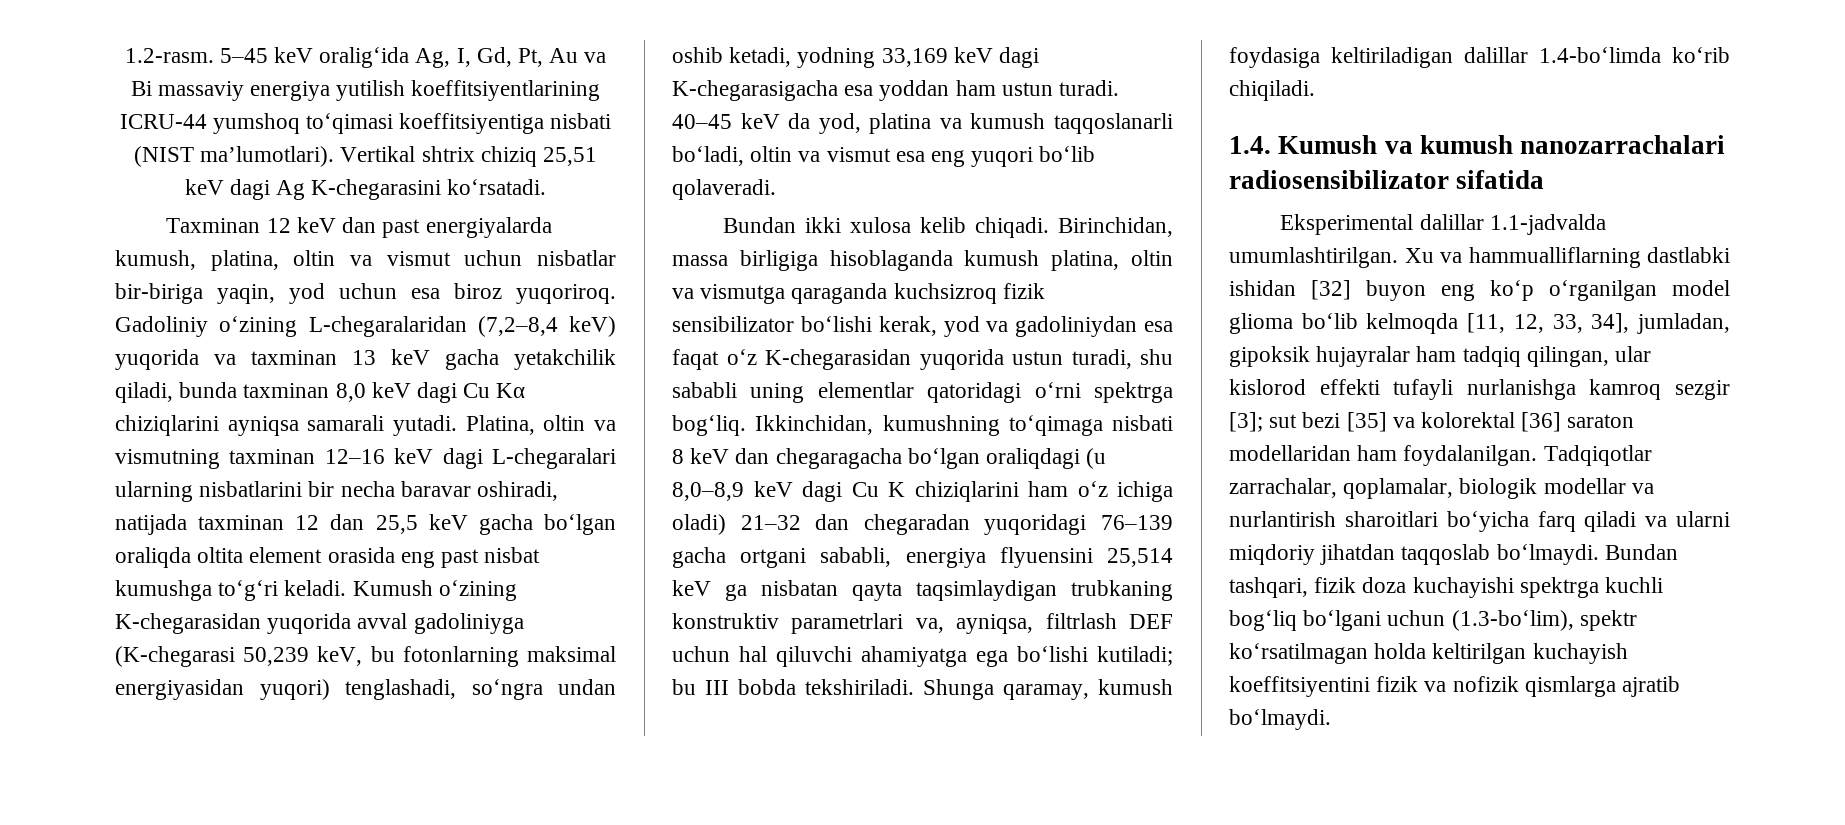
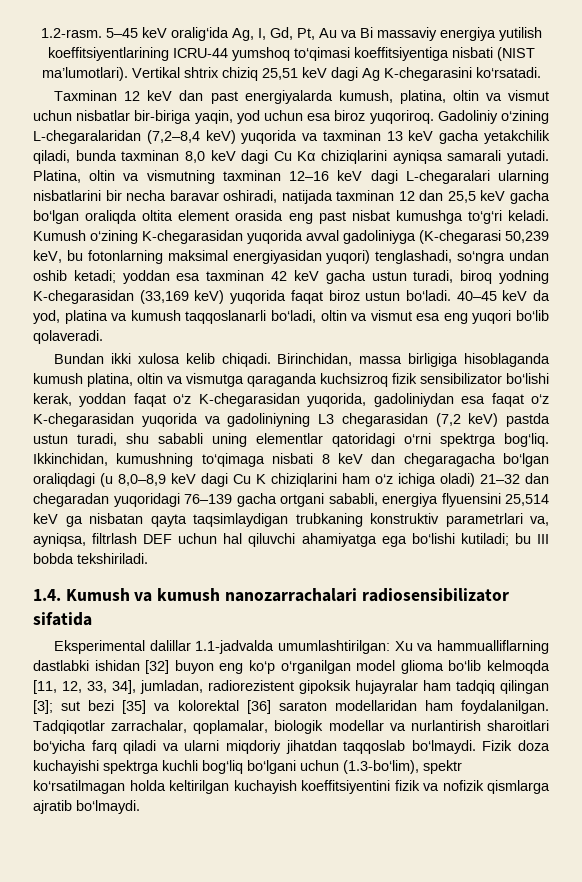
- Kumush o‘zining K-chegarasidan yuqorida avval gadoliniyga (K-chegarasi 50,239 keV, bu fotonlarning maksimal energiyasidan yuqori) tenglashadi, so‘ngra undan oshib ketadi, yodning 33,169 keV dagi K-chegarasigacha esa yoddan ham ustun turadi.
+ Kumush o‘zining K-chegarasidan yuqorida avval gadoliniyga (K-chegarasi 50,239 keV, bu fotonlarning maksimal energiyasidan yuqori) tenglashadi, so‘ngra undan oshib ketadi; yoddan esa taxminan 42 keV gacha ustun turadi, biroq yodning K-chegarasidan (33,169 keV) yuqorida faqat biroz ustun bo‘ladi.
- Birinchidan, massa birligiga hisoblaganda kumush platina, oltin va vismutga qaraganda kuchsizroq fizik sensibilizator bo‘lishi kerak, yod va gadoliniydan esa faqat o‘z K-chegarasidan yuqorida ustun turadi, shu sababli uning elementlar qatoridagi o‘rni spektrga bog‘liq.
+ Birinchidan, massa birligiga hisoblaganda kumush platina, oltin va vismutga qaraganda kuchsizroq fizik sensibilizator bo‘lishi kerak, yoddan faqat o‘z K-chegarasidan yuqorida, gadoliniydan esa faqat o‘z K-chegarasidan yuqorida va gadoliniyning L3 chegarasidan (7,2 keV) pastda ustun turadi, shu sababli uning elementlar qatoridagi o‘rni spektrga bog‘liq.
- Shunga qaramay, kumush foydasiga keltiriladigan dalillar 1.4-bo‘limda ko‘rib chiqiladi.
- Eksperimental dalillar 1.1-jadvalda umumlashtirilgan. Xu va hammualliflarning dastlabki ishidan [32] buyon eng ko‘p o‘rganilgan model glioma bo‘lib kelmoqda [11, 12, 33, 34], jumladan, gipoksik hujayralar ham tadqiq qilingan, ular kislorod effekti tufayli nurlanishga kamroq sezgir [3]; sut bezi [35] va kolorektal [36] saraton modellaridan ham foydalanilgan.
+ Eksperimental dalillar 1.1-jadvalda umumlashtirilgan: Xu va hammualliflarning dastlabki ishidan [32] buyon eng ko‘p o‘rganilgan model glioma bo‘lib kelmoqda [11, 12, 33, 34], jumladan, radiorezistent gipoksik hujayralar ham tadqiq qilingan [3]; sut bezi [35] va kolorektal [36] saraton modellaridan ham foydalanilgan.
- Bundan tashqari, fizik doza kuchayishi spektrga kuchli bog‘liq bo‘lgani uchun (1.3-bo‘lim), spektr ko‘rsatilmagan holda keltirilgan kuchayish koeffitsiyentini fizik va nofizik qismlarga ajratib bo‘lmaydi.
+ Fizik doza kuchayishi spektrga kuchli bog‘liq bo‘lgani uchun (1.3-bo‘lim), spektr ko‘rsatilmagan holda keltirilgan kuchayish koeffitsiyentini fizik va nofizik qismlarga ajratib bo‘lmaydi.

